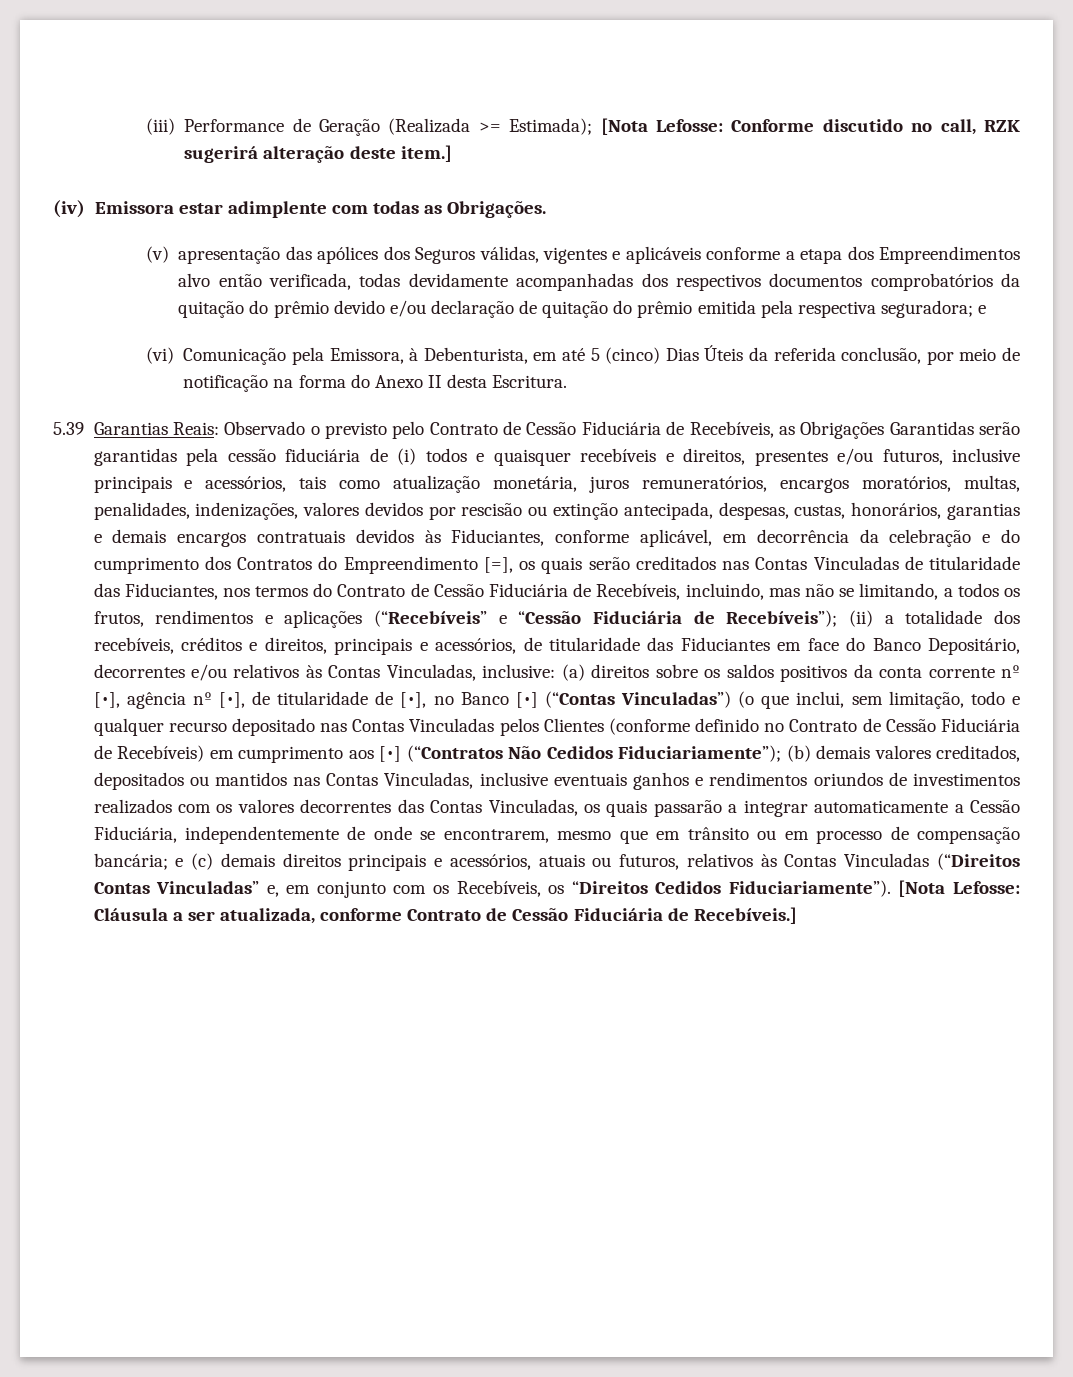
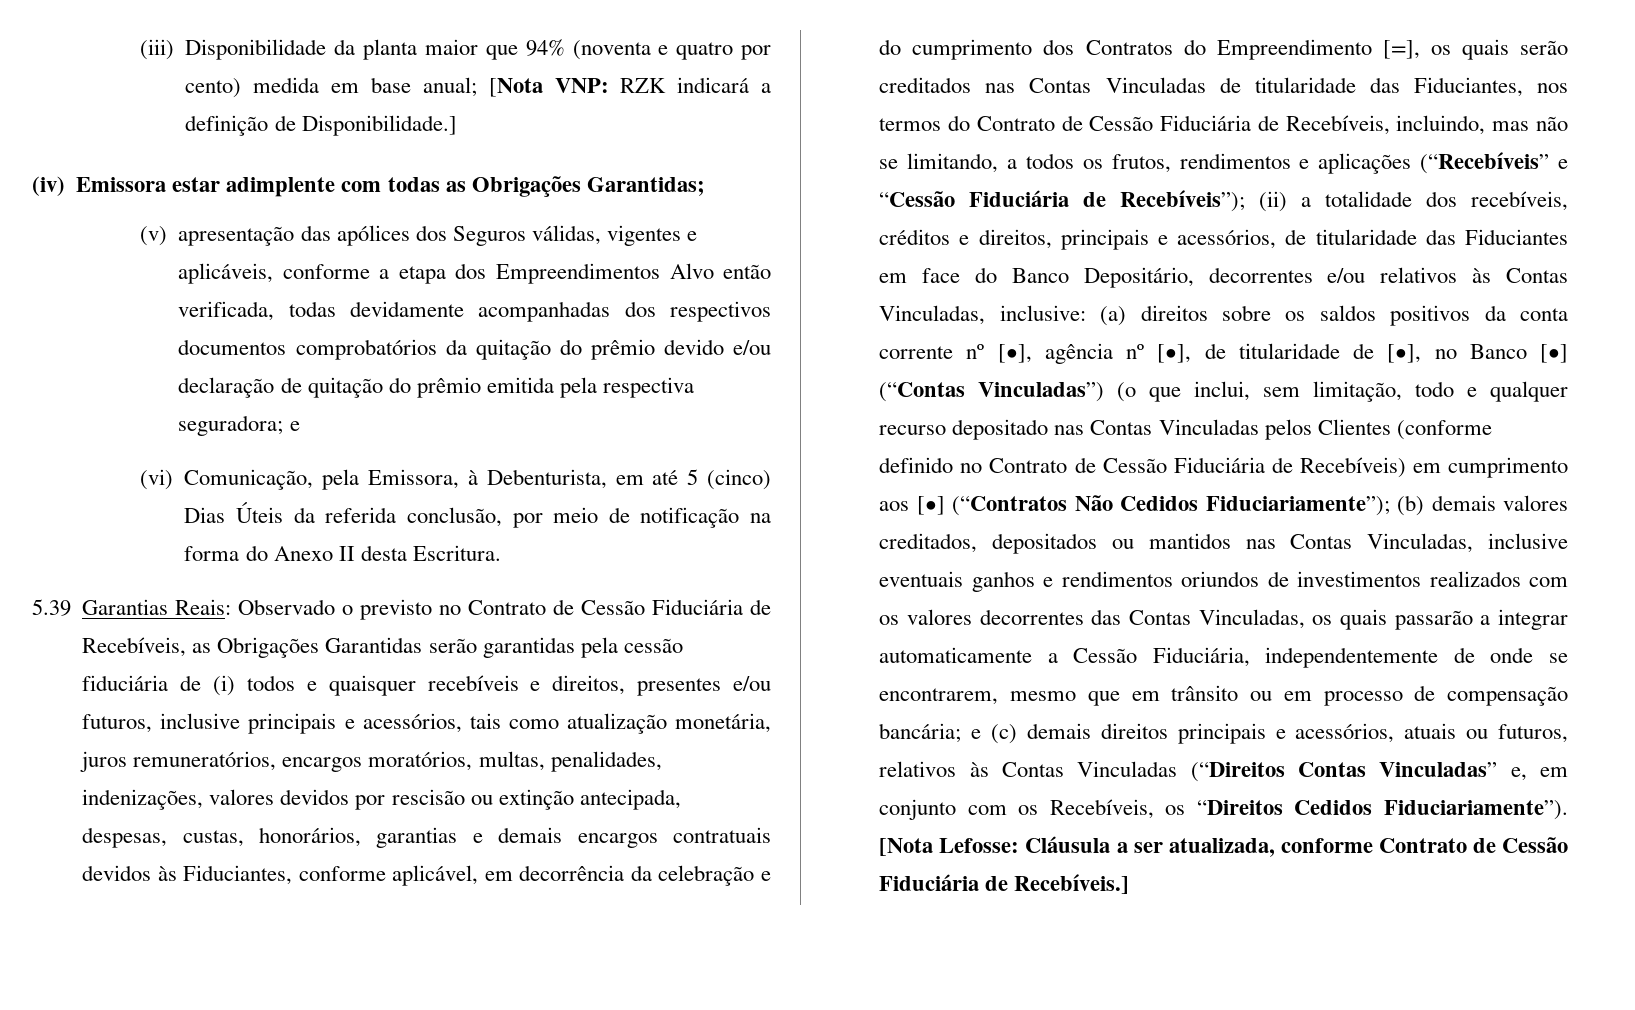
- (iii) Performance de Geração (Realizada >= Estimada); [Nota Lefosse: Conforme discutido no call, RZK sugerirá alteração deste item.]
+ (iii) Disponibilidade da planta maior que 94% (noventa e quatro por cento) medida em base anual; [Nota VNP: RZK indicará a definição de Disponibilidade.]
- (iv) Emissora estar adimplente com todas as Obrigações.
+ (iv) Emissora estar adimplente com todas as Obrigações Garantidas;
- (v) apresentação das apólices dos Seguros válidas, vigentes e aplicáveis conforme a etapa dos Empreendimentos alvo então verificada, todas devidamente acompanhadas dos respectivos documentos comprobatórios da quitação do prêmio devido e/ou declaração de quitação do prêmio emitida pela respectiva seguradora; e
+ (v) apresentação das apólices dos Seguros válidas, vigentes e aplicáveis, conforme a etapa dos Empreendimentos Alvo então verificada, todas devidamente acompanhadas dos respectivos documentos comprobatórios da quitação do prêmio devido e/ou declaração de quitação do prêmio emitida pela respectiva seguradora; e
- (vi) Comunicação pela Emissora, à Debenturista, em até 5 (cinco) Dias Úteis da referida conclusão, por meio de notificação na forma do Anexo II desta Escritura.
+ (vi) Comunicação, pela Emissora, à Debenturista, em até 5 (cinco) Dias Úteis da referida conclusão, por meio de notificação na forma do Anexo II desta Escritura.
- Observado o previsto pelo Contrato de Cessão Fiduciária de Recebíveis, as Obrigações Garantidas serão garantidas pela cessão fiduciária de (i) todos e quaisquer recebíveis e direitos, presentes e/ou futuros, inclusive principais e acessórios, tais como atualização monetária, juros remuneratórios, encargos moratórios, multas, penalidades, indenizações, valores devidos por rescisão ou extinção antecipada, despesas, custas, honorários, garantias e demais encargos contratuais devidos às Fiduciantes, conforme aplicável, em decorrência da celebração e do cumprimento dos Contratos do Empreendimento [=], os quais serão creditados nas Contas Vinculadas de titularidade das Fiduciantes, nos termos do Contrato de Cessão Fiduciária de Recebíveis, incluindo, mas não se limitando, a todos os frutos, rendimentos e aplicações (“Recebíveis” e “Cessão Fiduciária de Recebíveis”);
+ Observado o previsto no Contrato de Cessão Fiduciária de Recebíveis, as Obrigações Garantidas serão garantidas pela cessão fiduciária de (i) todos e quaisquer recebíveis e direitos, presentes e/ou futuros, inclusive principais e acessórios, tais como atualização monetária, juros remuneratórios, encargos moratórios, multas, penalidades, indenizações, valores devidos por rescisão ou extinção antecipada, despesas, custas, honorários, garantias e demais encargos contratuais devidos às Fiduciantes, conforme aplicável, em decorrência da celebração e do cumprimento dos Contratos do Empreendimento [=], os quais serão creditados nas Contas Vinculadas de titularidade das Fiduciantes, nos termos do Contrato de Cessão Fiduciária de Recebíveis, incluindo, mas não se limitando, a todos os frutos, rendimentos e aplicações (“Recebíveis” e “Cessão Fiduciária de Recebíveis”);

